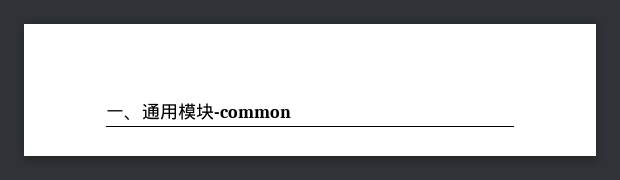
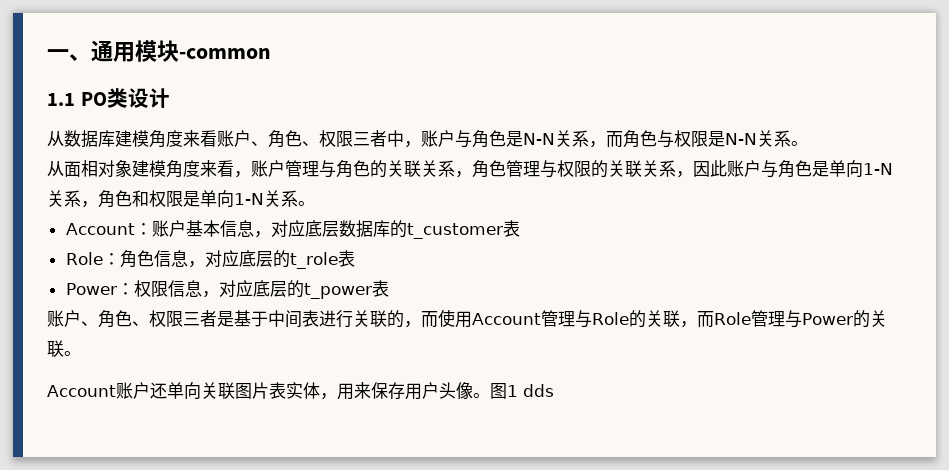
+ 1.1 PO类设计
+ 从数据库建模角度来看账户、角色、权限三者中，账户与角色是N-N关系，而角色与权限是N-N关系。
+ 从面相对象建模角度来看，账户管理与角色的关联关系，角色管理与权限的关联关系，因此账户与角色是单向1-N关系，角色和权限是单向1-N关系。
+ Account：账户基本信息，对应底层数据库的t_customer表
+ Role：角色信息，对应底层的t_role表
+ Power：权限信息，对应底层的t_power表
+ 账户、角色、权限三者是基于中间表进行关联的，而使用Account管理与Role的关联，而Role管理与Power的关联。
+ Account账户还单向关联图片表实体，用来保存用户头像。图1 dds

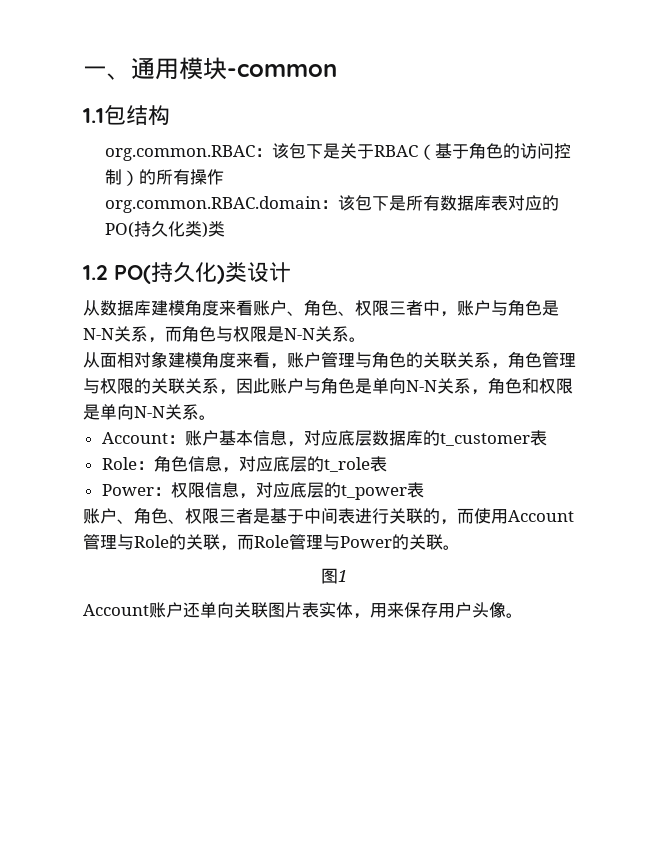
- 1.1 PO类设计
+ 1.1包结构
+ org.common.RBAC：该包下是关于RBAC（基于角色的访问控制）的所有操作
+ org.common.RBAC.domain：该包下是所有数据库表对应的PO(持久化类)类
+ 1.2 PO(持久化)类设计
- 从面相对象建模角度来看，账户管理与角色的关联关系，角色管理与权限的关联关系，因此账户与角色是单向1-N关系，角色和权限是单向1-N关系。
+ 从面相对象建模角度来看，账户管理与角色的关联关系，角色管理与权限的关联关系，因此账户与角色是单向N-N关系，角色和权限是单向N-N关系。
+ 图1
- 图1 dds

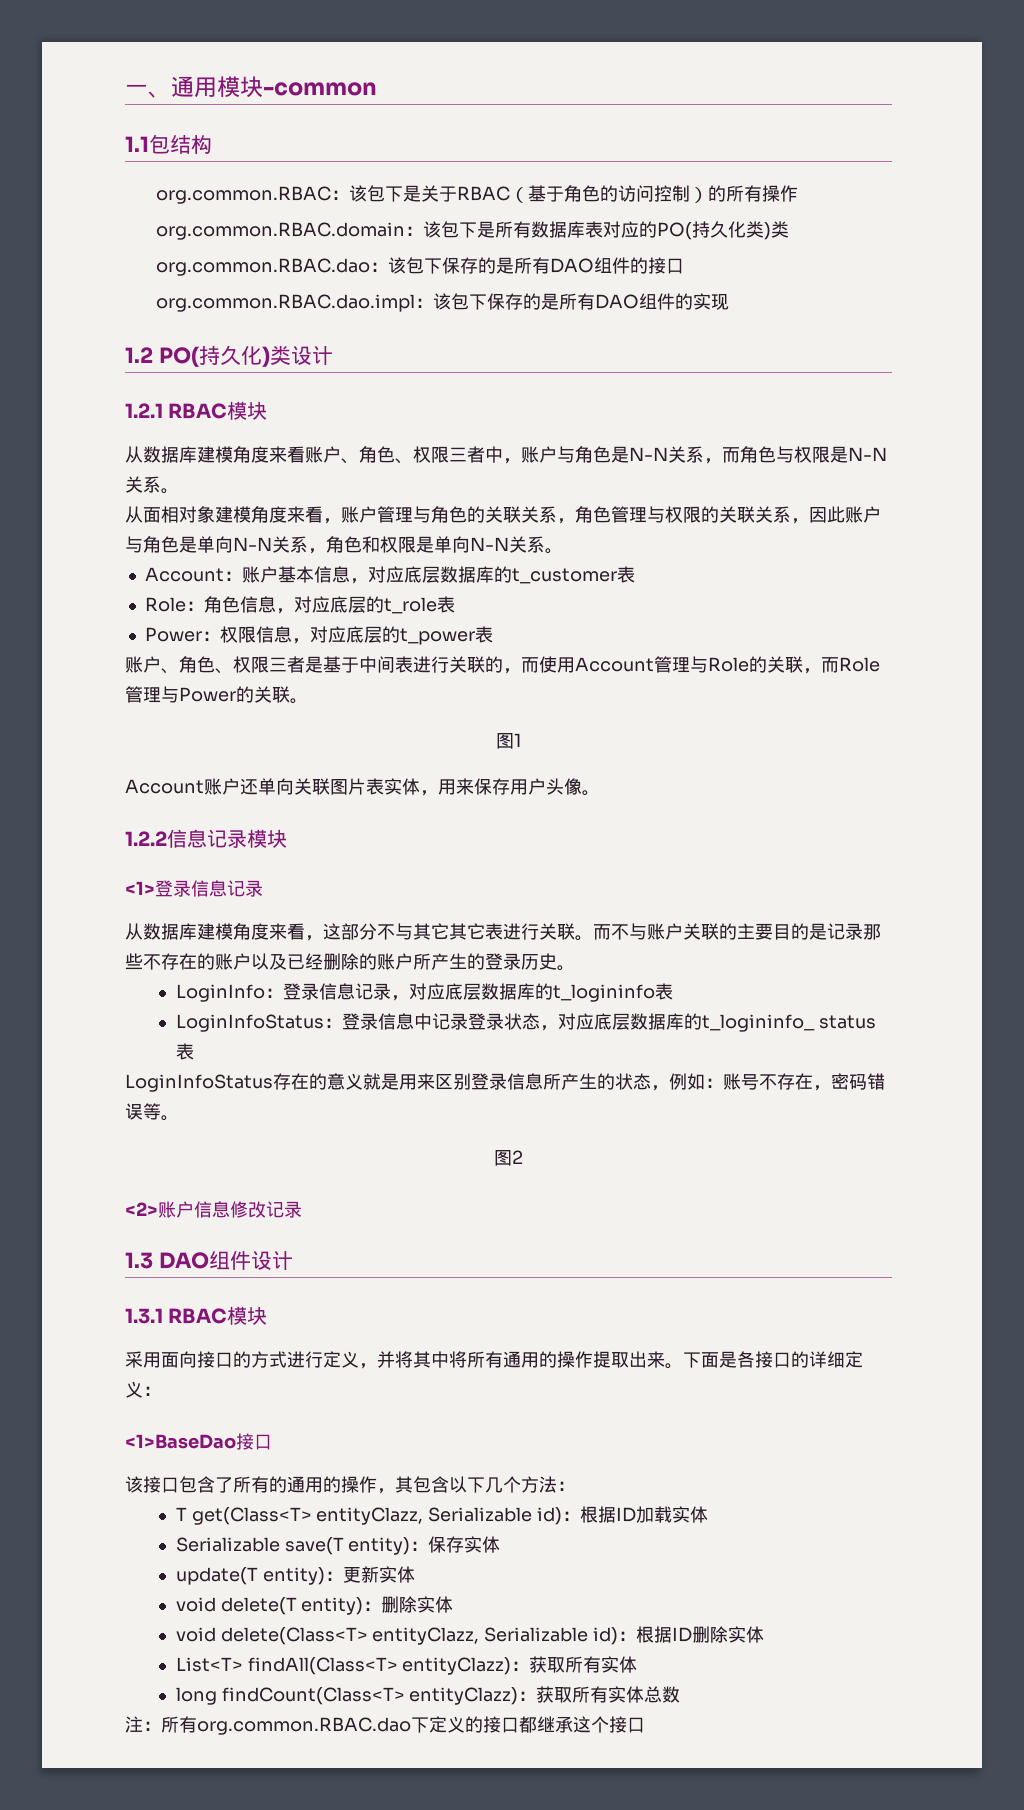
+ org.common.RBAC.dao：该包下保存的是所有DAO组件的接口
+ org.common.RBAC.dao.impl：该包下保存的是所有DAO组件的实现
+ 1.2.1 RBAC模块
+ 1.2.2信息记录模块
+ <1>登录信息记录
+ 从数据库建模角度来看，这部分不与其它其它表进行关联。而不与账户关联的主要目的是记录那些不存在的账户以及已经删除的账户所产生的登录历史。
+ LoginInfo：登录信息记录，对应底层数据库的t_logininfo表
+ LoginInfoStatus：登录信息中记录登录状态，对应底层数据库的t_logininfo_ status表
+ LoginInfoStatus存在的意义就是用来区别登录信息所产生的状态，例如：账号不存在，密码错误等。
+ 图2
+ <2>账户信息修改记录
+ 1.3 DAO组件设计
+ 1.3.1 RBAC模块
+ 采用面向接口的方式进行定义，并将其中将所有通用的操作提取出来。下面是各接口的详细定义：
+ <1>BaseDao接口
+ 该接口包含了所有的通用的操作，其包含以下几个方法：
+ T get(Class<T> entityClazz, Serializable id)：根据ID加载实体
+ Serializable save(T entity)：保存实体
+ update(T entity)：更新实体
+ void delete(T entity)：删除实体
+ void delete(Class<T> entityClazz, Serializable id)：根据ID删除实体
+ List<T> findAll(Class<T> entityClazz)：获取所有实体
+ long findCount(Class<T> entityClazz)：获取所有实体总数
+ 注：所有org.common.RBAC.dao下定义的接口都继承这个接口

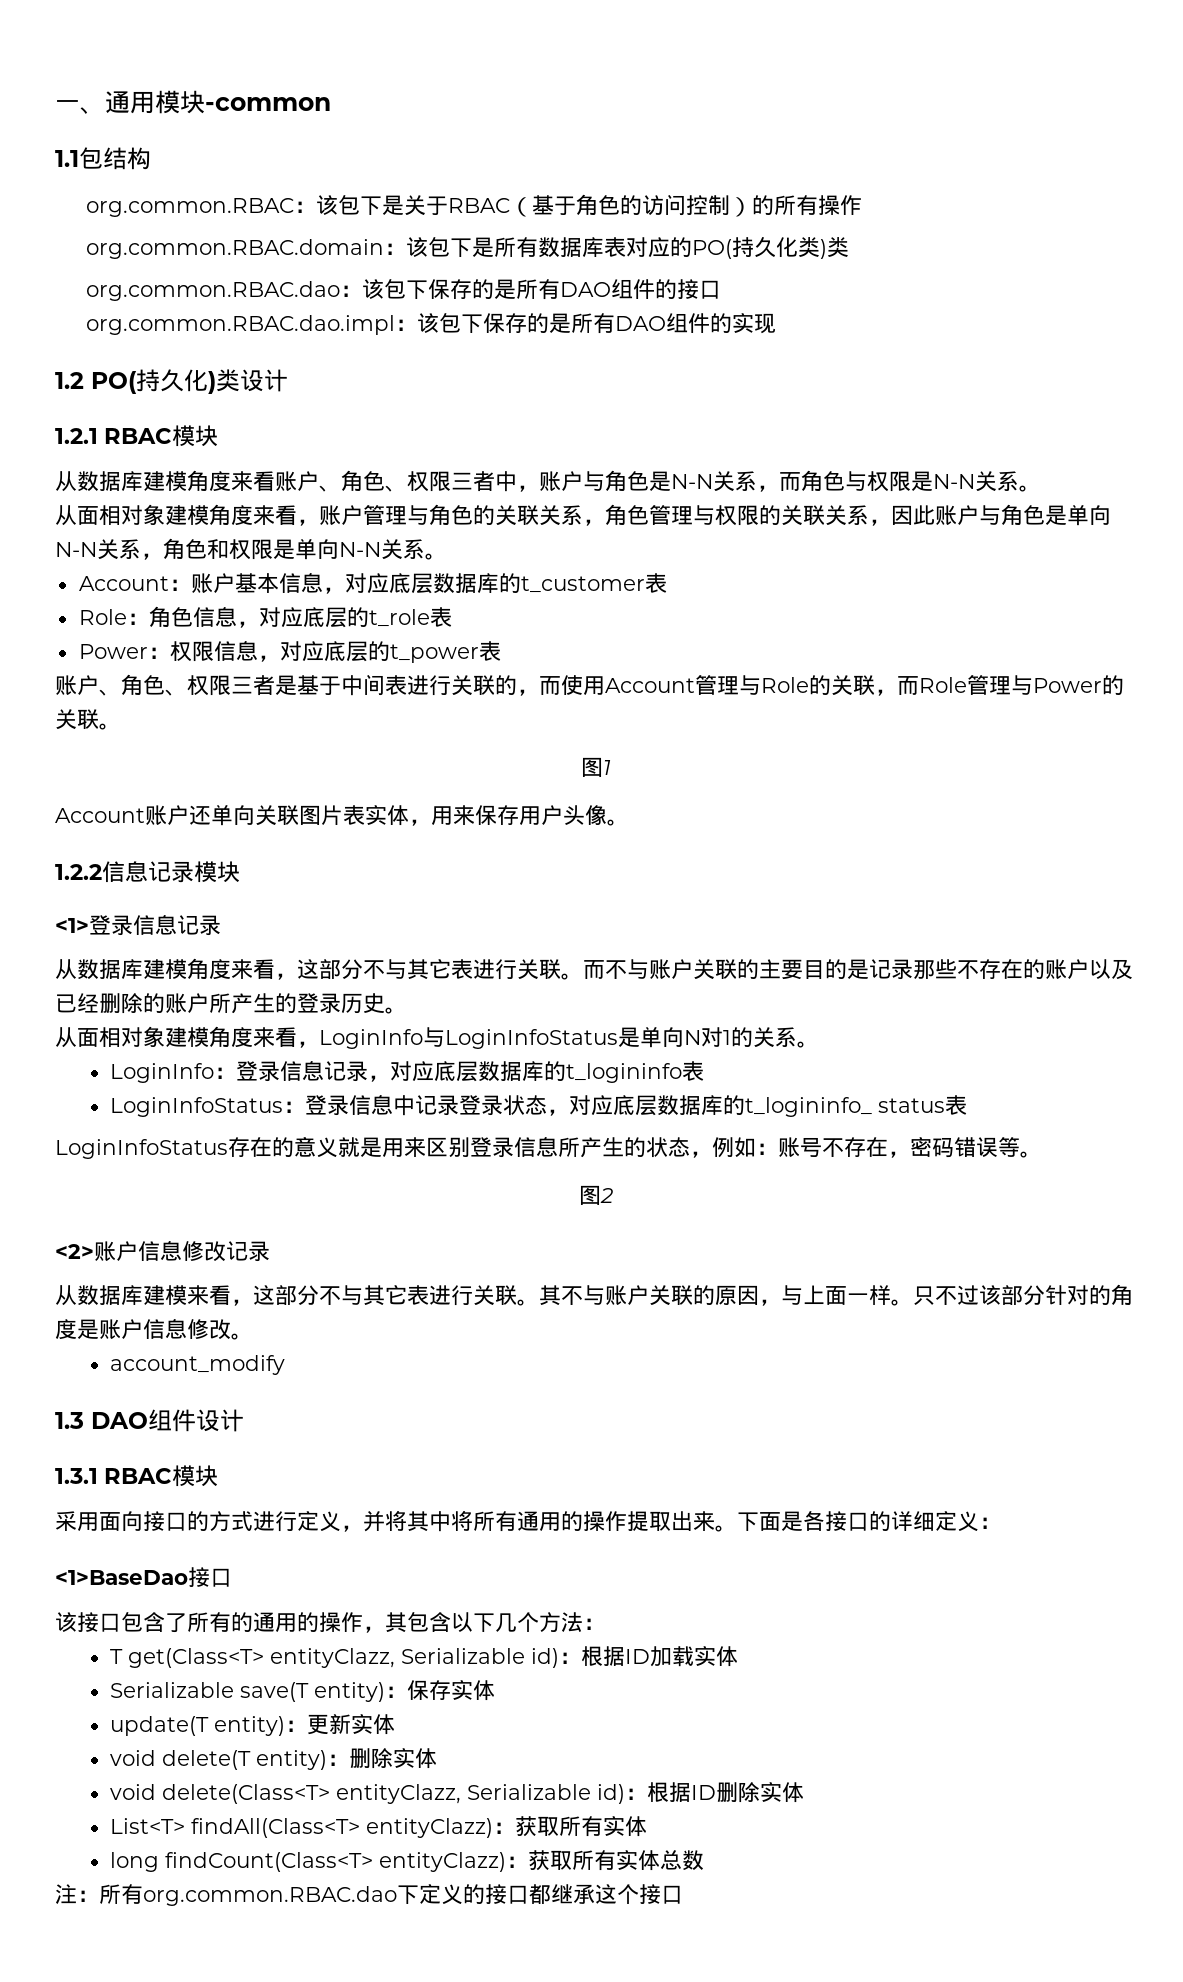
- 从数据库建模角度来看，这部分不与其它其它表进行关联。
+ 从数据库建模角度来看，这部分不与其它表进行关联。
+ 从面相对象建模角度来看，LoginInfo与LoginInfoStatus是单向N对1的关系。
+ 从数据库建模来看，这部分不与其它表进行关联。其不与账户关联的原因，与上面一样。只不过该部分针对的角度是账户信息修改。
+ account_modify

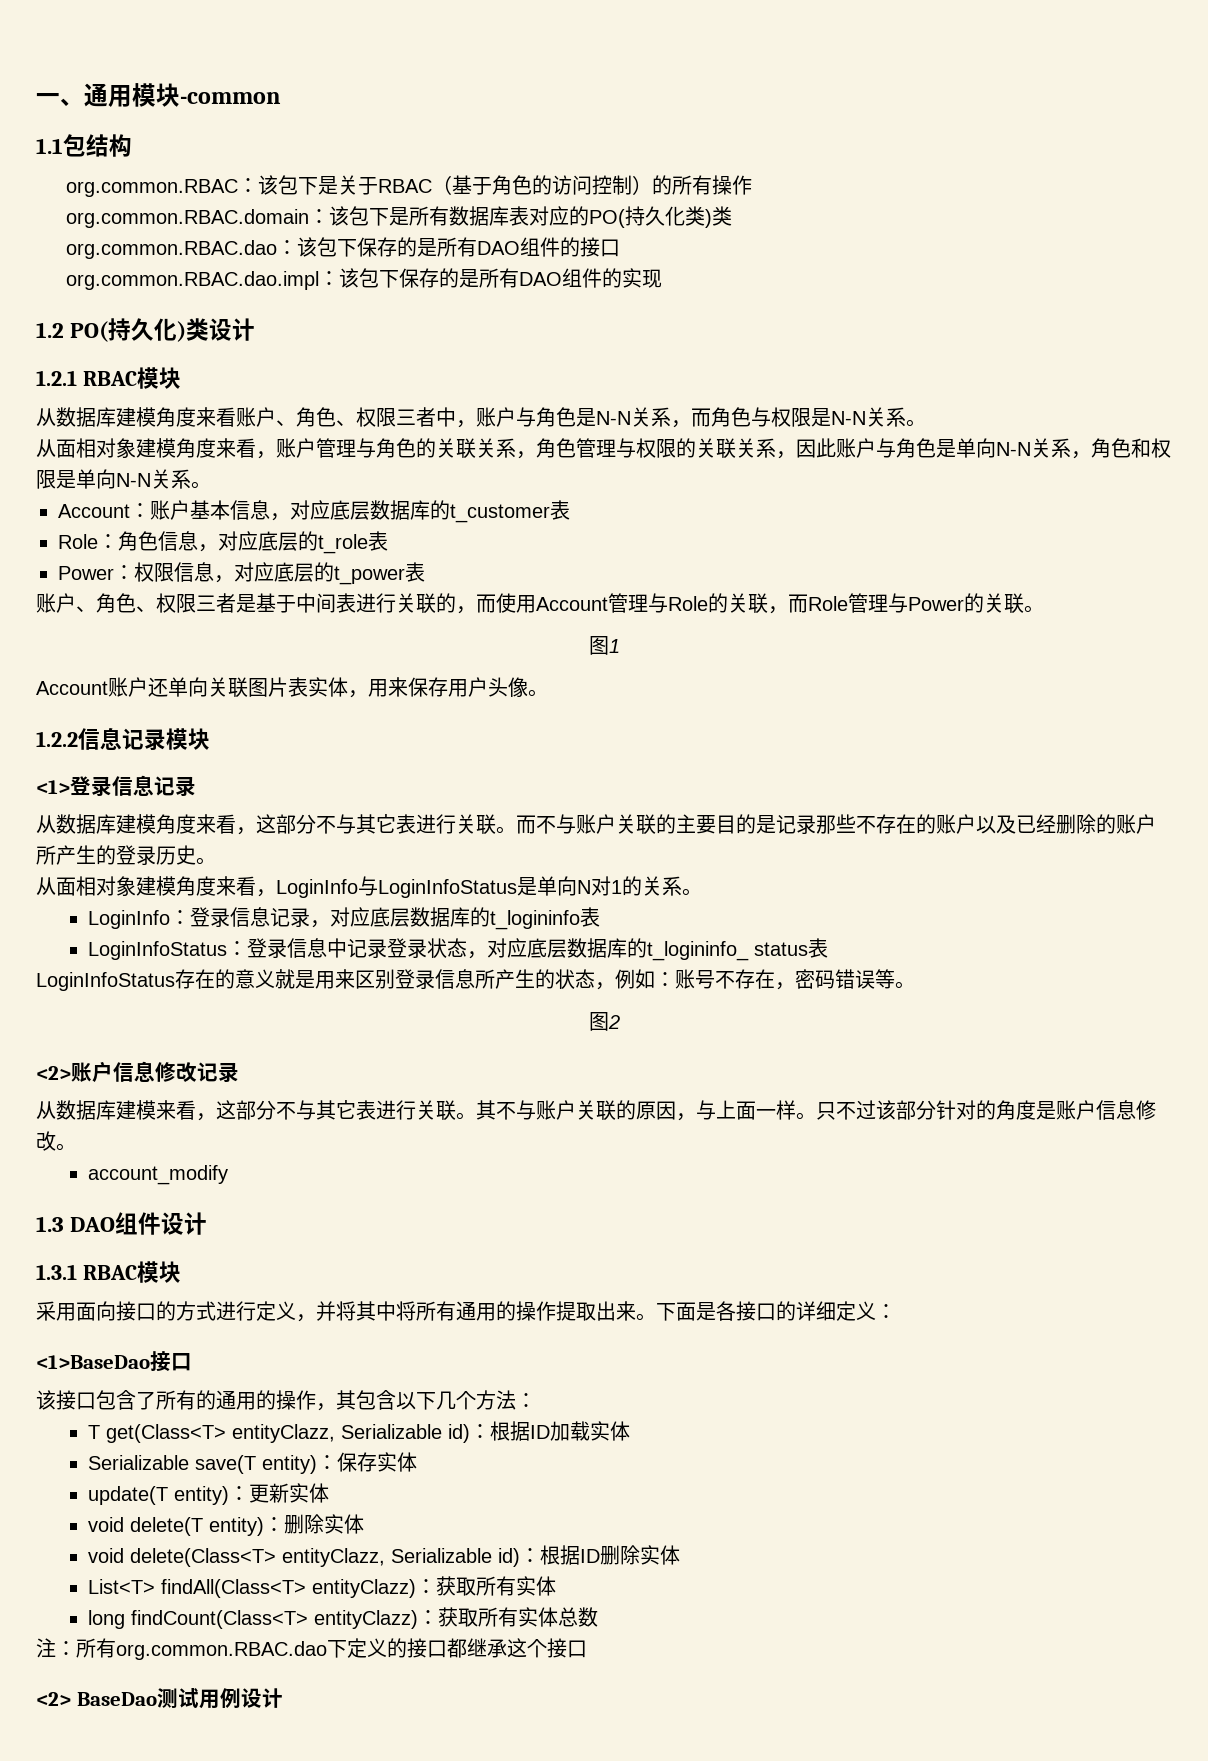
+ <2> BaseDao测试用例设计

